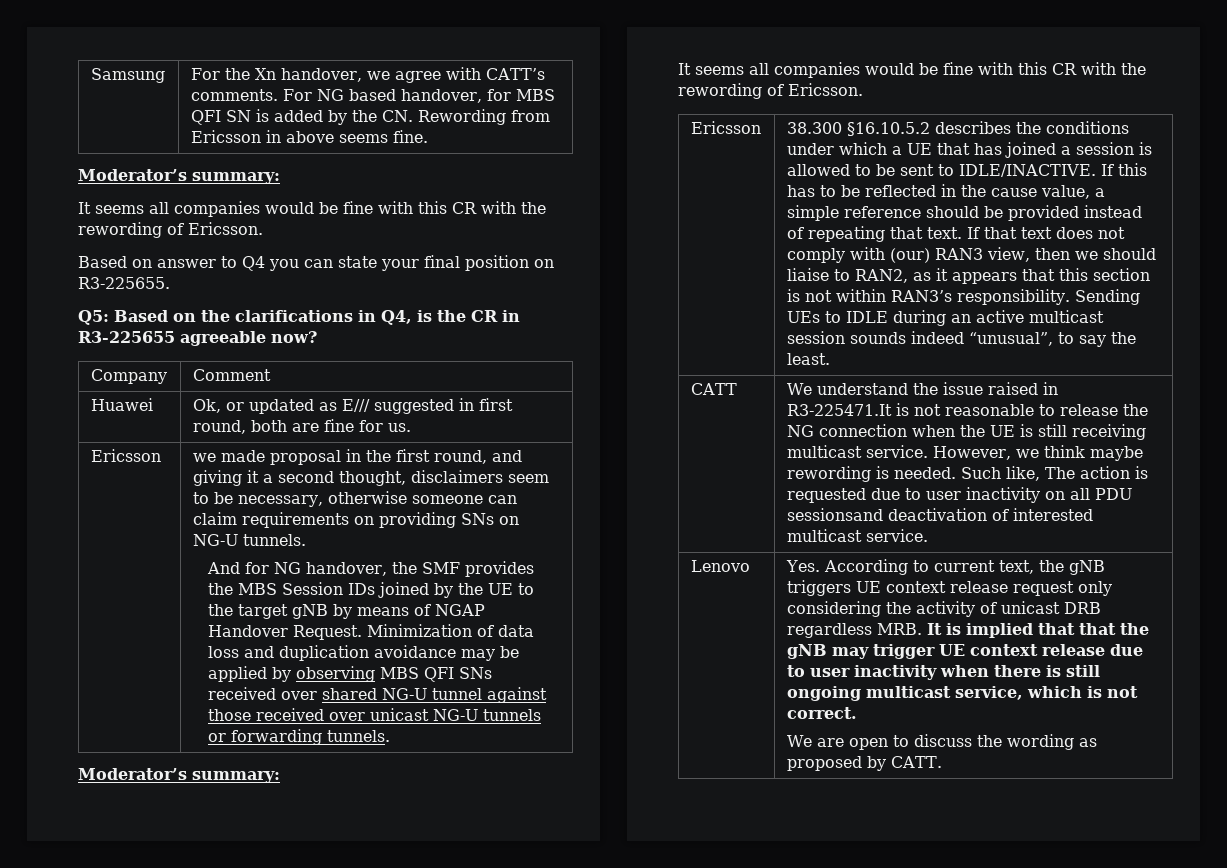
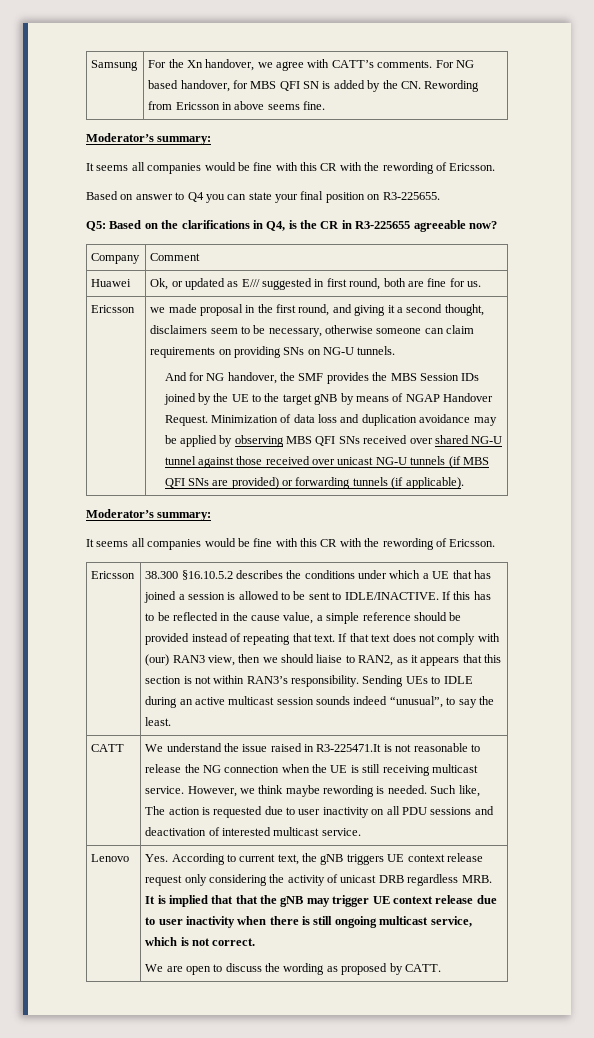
- Minimization of data loss and duplication avoidance may be applied by observing MBS QFI SNs received over shared NG-U tunnel against those received over unicast NG-U tunnels or forwarding tunnels.
+ Minimization of data loss and duplication avoidance may be applied by observing MBS QFI SNs received over shared NG-U tunnel against those received over unicast NG-U tunnels (if MBS QFI SNs are provided) or forwarding tunnels (if applicable).
- Such like, The action is requested due to user inactivity on all PDU sessionsand deactivation of interested multicast service.
+ Such like, The action is requested due to user inactivity on all PDU sessions and deactivation of interested multicast service.

